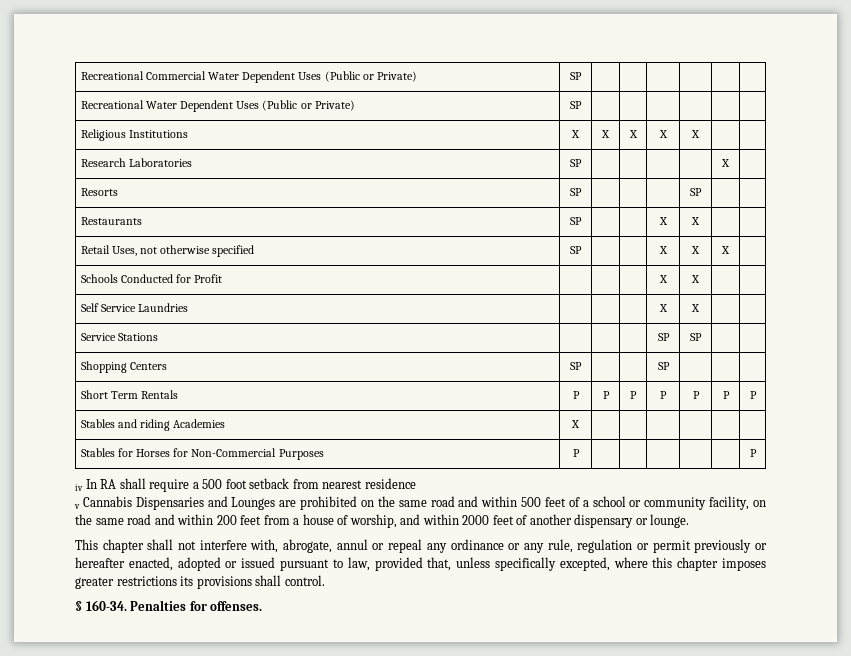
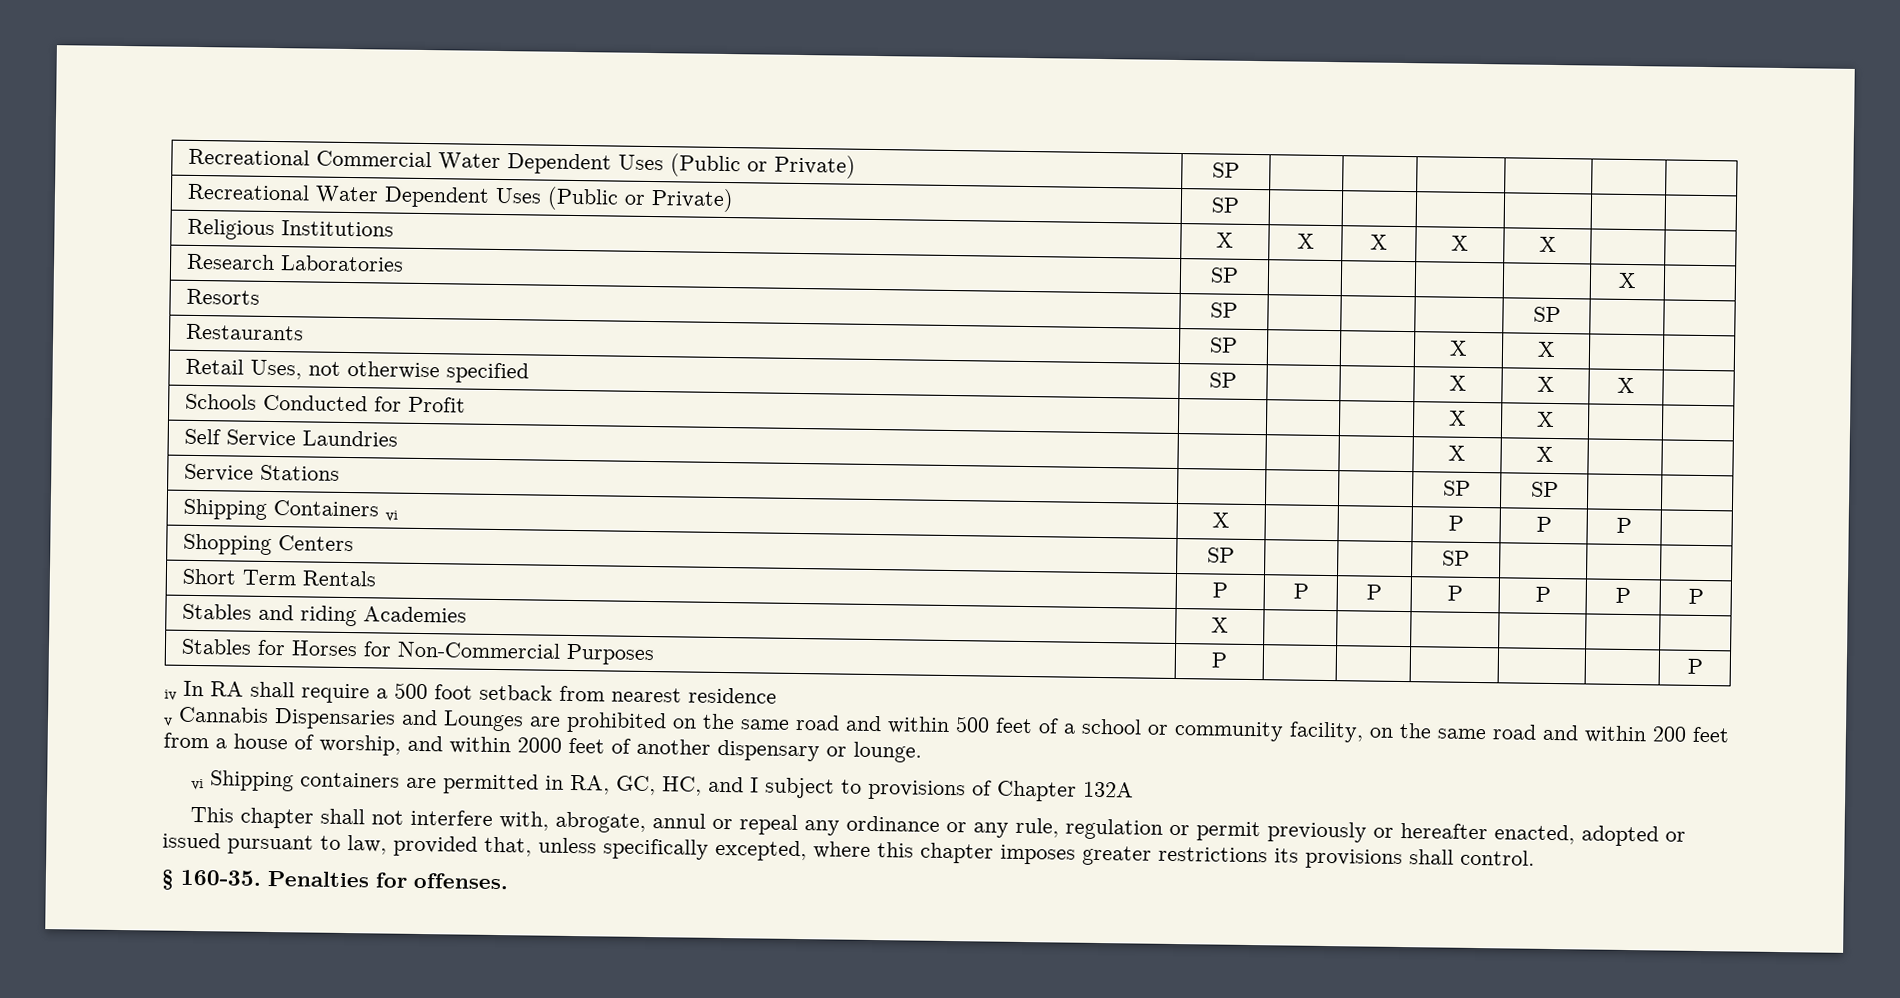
+ Shipping Containers vi | X | | | P | P | P |
+ vi Shipping containers are permitted in RA, GC, HC, and I subject to provisions of Chapter 132A
- § 160-34.
+ § 160-35.

